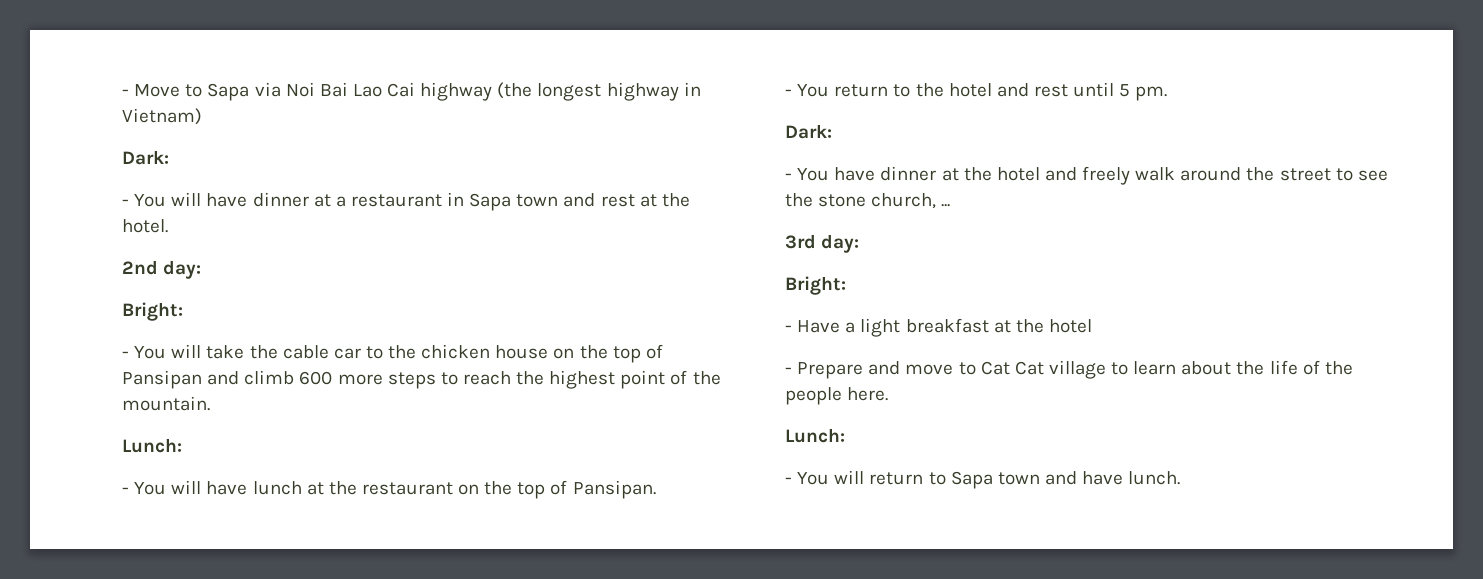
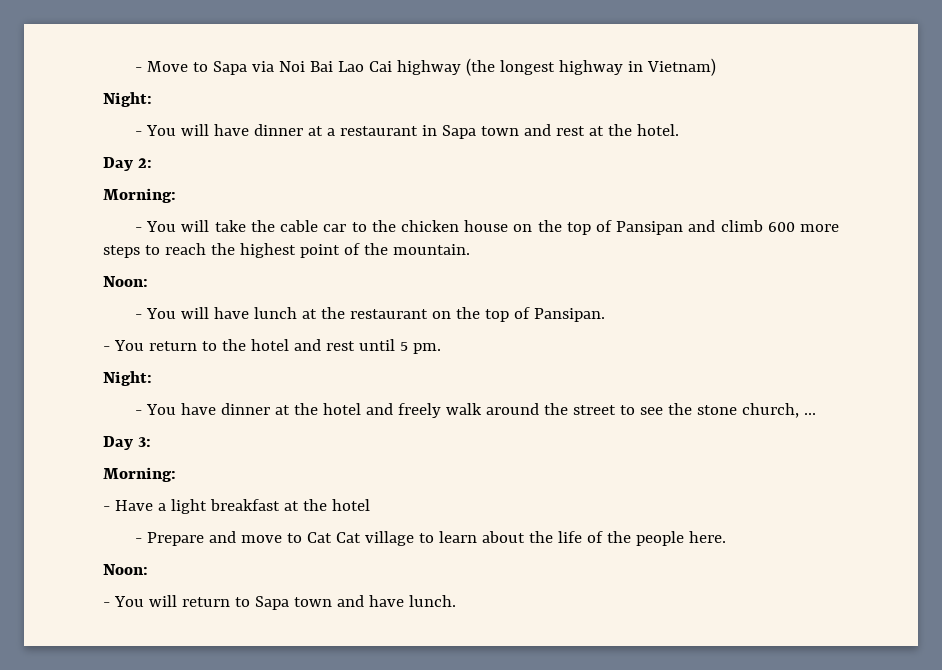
  - Move to Sapa via Noi Bai Lao Cai highway (the longest highway in Vietnam)
- Dark:
+ Night:
- 2nd day:
- Bright:
+ Day 2:
+ Morning:
  - You will take the cable car to the chicken house on the top of Pansipan and climb 600 more steps to reach the highest point of the mountain.
- Lunch:
+ Noon:
  - You return to the hotel and rest until 5 pm.
- Dark:
+ Night:
- 3rd day:
- Bright:
+ Day 3:
+ Morning:
  - Prepare and move to Cat Cat village to learn about the life of the people here.
- Lunch:
+ Noon:

